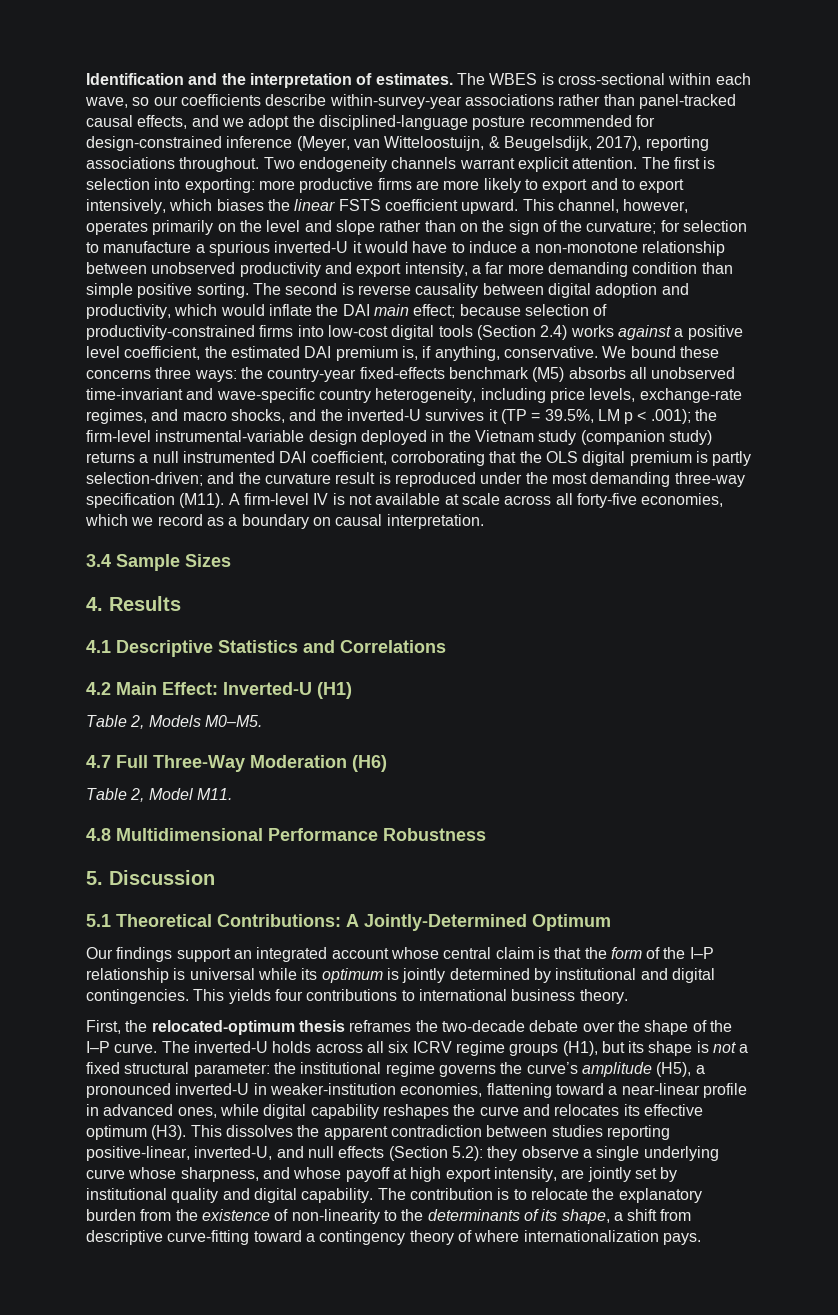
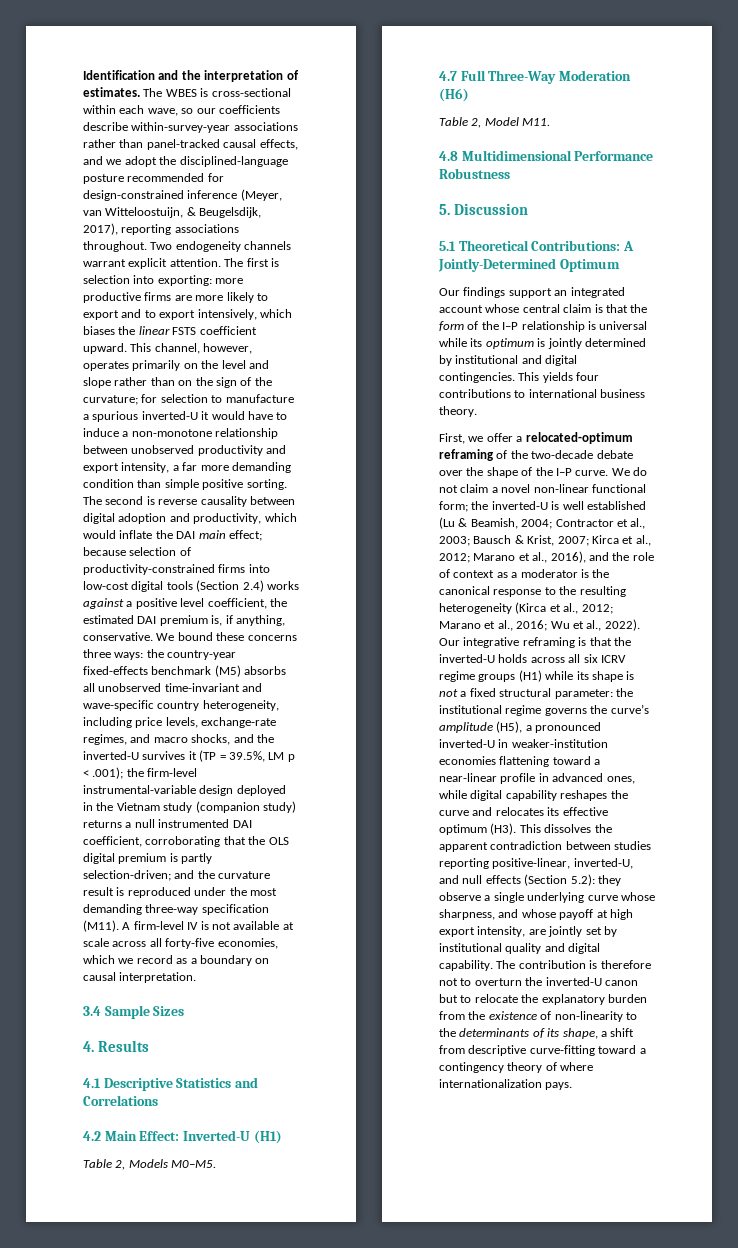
- First, the relocated-optimum thesis reframes the two-decade debate over the shape of the I–P curve.
+ First, we offer a relocated-optimum reframing of the two-decade debate over the shape of the I–P curve.
- The inverted-U holds across all six ICRV regime groups (H1), but its shape is not a fixed structural parameter:
+ We do not claim a novel non-linear functional form; the inverted-U is well established (Lu & Beamish, 2004; Contractor et al., 2003; Bausch & Krist, 2007; Kirca et al., 2012; Marano et al., 2016), and the role of context as a moderator is the canonical response to the resulting heterogeneity (Kirca et al., 2012; Marano et al., 2016; Wu et al., 2022). Our integrative reframing is that the inverted-U holds across all six ICRV regime groups (H1) while its shape is not a fixed structural parameter:
- the institutional regime governs the curve’s amplitude (H5), a pronounced inverted-U in weaker-institution economies, flattening toward a near-linear profile in advanced ones, while digital capability reshapes the curve and relocates its effective optimum (H3). This dissolves the apparent contradiction between studies reporting positive-linear, inverted-U, and null effects (Section 5.2):
+ the institutional regime governs the curve’s amplitude (H5), a pronounced inverted-U in weaker-institution economies flattening toward a near-linear profile in advanced ones, while digital capability reshapes the curve and relocates its effective optimum (H3). This dissolves the apparent contradiction between studies reporting positive-linear, inverted-U, and null effects (Section 5.2):
- The contribution is to relocate the explanatory burden from the existence of non-linearity to the determinants of its shape, a shift from descriptive curve-fitting toward a contingency theory of where internationalization pays.
+ The contribution is therefore not to overturn the inverted-U canon but to relocate the explanatory burden from the existence of non-linearity to the determinants of its shape, a shift from descriptive curve-fitting toward a contingency theory of where internationalization pays.

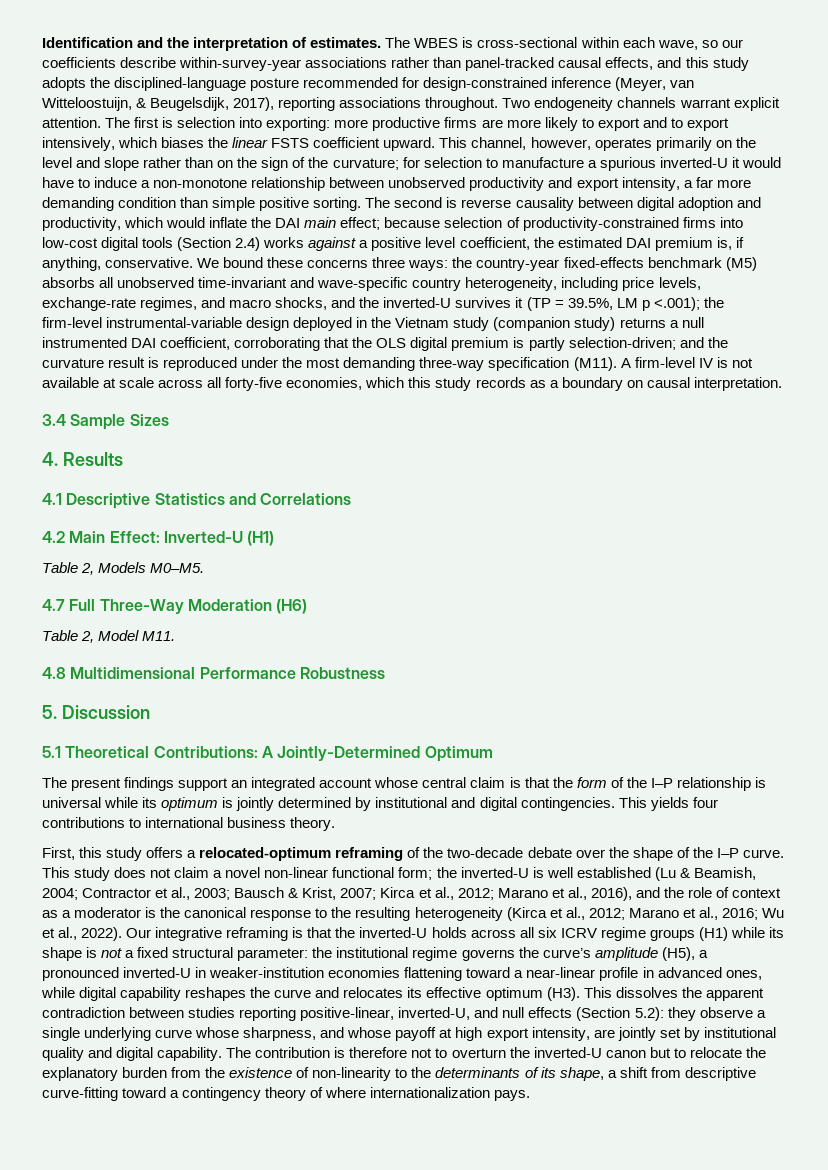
- The WBES is cross-sectional within each wave, so our coefficients describe within-survey-year associations rather than panel-tracked causal effects, and we adopt the disciplined-language posture recommended for design-constrained inference (Meyer, van Witteloostuijn, & Beugelsdijk, 2017), reporting associations throughout.
+ The WBES is cross-sectional within each wave, so our coefficients describe within-survey-year associations rather than panel-tracked causal effects, and this study adopts the disciplined-language posture recommended for design-constrained inference (Meyer, van Witteloostuijn, & Beugelsdijk, 2017), reporting associations throughout.
- the country-year fixed-effects benchmark (M5) absorbs all unobserved time-invariant and wave-specific country heterogeneity, including price levels, exchange-rate regimes, and macro shocks, and the inverted-U survives it (TP = 39.5%, LM p < .001);
+ the country-year fixed-effects benchmark (M5) absorbs all unobserved time-invariant and wave-specific country heterogeneity, including price levels, exchange-rate regimes, and macro shocks, and the inverted-U survives it (TP = 39.5%, LM p <.001);
- A firm-level IV is not available at scale across all forty-five economies, which we record as a boundary on causal interpretation.
+ A firm-level IV is not available at scale across all forty-five economies, which this study records as a boundary on causal interpretation.
- Our findings support an integrated account whose central claim is that the form of the I–P relationship is universal while its optimum is jointly determined by institutional and digital contingencies.
+ The present findings support an integrated account whose central claim is that the form of the I–P relationship is universal while its optimum is jointly determined by institutional and digital contingencies.
- First, we offer a relocated-optimum reframing of the two-decade debate over the shape of the I–P curve.
+ First, this study offers a relocated-optimum reframing of the two-decade debate over the shape of the I–P curve.
- We do not claim a novel non-linear functional form; the inverted-U is well established (Lu & Beamish, 2004; Contractor et al., 2003; Bausch & Krist, 2007; Kirca et al., 2012; Marano et al., 2016), and the role of context as a moderator is the canonical response to the resulting heterogeneity (Kirca et al., 2012; Marano et al., 2016; Wu et al., 2022).
+ This study does not claim a novel non-linear functional form; the inverted-U is well established (Lu & Beamish, 2004; Contractor et al., 2003; Bausch & Krist, 2007; Kirca et al., 2012; Marano et al., 2016), and the role of context as a moderator is the canonical response to the resulting heterogeneity (Kirca et al., 2012; Marano et al., 2016; Wu et al., 2022).

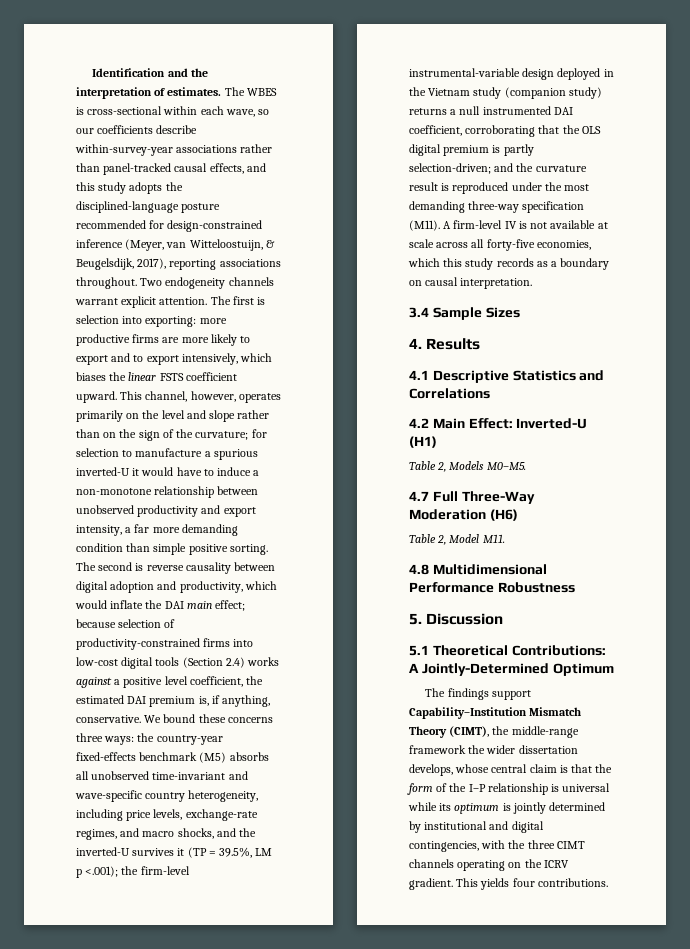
- The present findings support an integrated account whose central claim is that the form of the I–P relationship is universal while its optimum is jointly determined by institutional and digital contingencies. This yields four contributions to international business theory.
- First, this study offers a relocated-optimum reframing of the two-decade debate over the shape of the I–P curve. This study does not claim a novel non-linear functional form; the inverted-U is well established (Lu & Beamish, 2004; Contractor et al., 2003; Bausch & Krist, 2007; Kirca et al., 2012; Marano et al., 2016), and the role of context as a moderator is the canonical response to the resulting heterogeneity (Kirca et al., 2012; Marano et al., 2016; Wu et al., 2022). Our integrative reframing is that the inverted-U holds across all six ICRV regime groups (H1) while its shape is not a fixed structural parameter: the institutional regime governs the curve’s amplitude (H5), a pronounced inverted-U in weaker-institution economies flattening toward a near-linear profile in advanced ones, while digital capability reshapes the curve and relocates its effective optimum (H3). This dissolves the apparent contradiction between studies reporting positive-linear, inverted-U, and null effects (Section 5.2): they observe a single underlying curve whose sharpness, and whose payoff at high export intensity, are jointly set by institutional quality and digital capability. The contribution is therefore not to overturn the inverted-U canon but to relocate the explanatory burden from the existence of non-linearity to the determinants of its shape, a shift from descriptive curve-fitting toward a contingency theory of where internationalization pays.
+ The findings support Capability–Institution Mismatch Theory (CIMT), the middle-range framework the wider dissertation develops, whose central claim is that the form of the I–P relationship is universal while its optimum is jointly determined by institutional and digital contingencies, with the three CIMT channels operating on the ICRV gradient. This yields four contributions.

